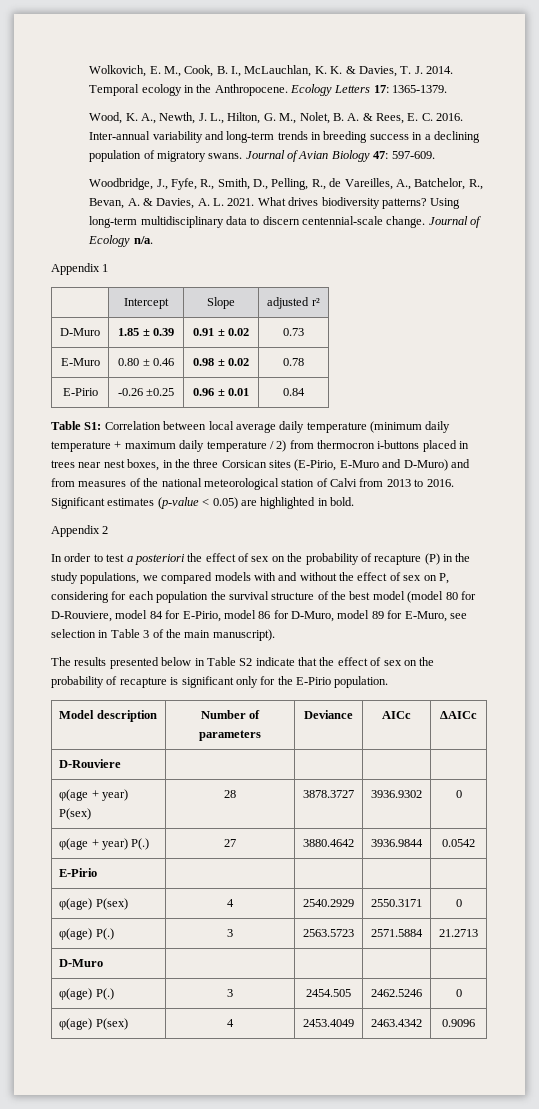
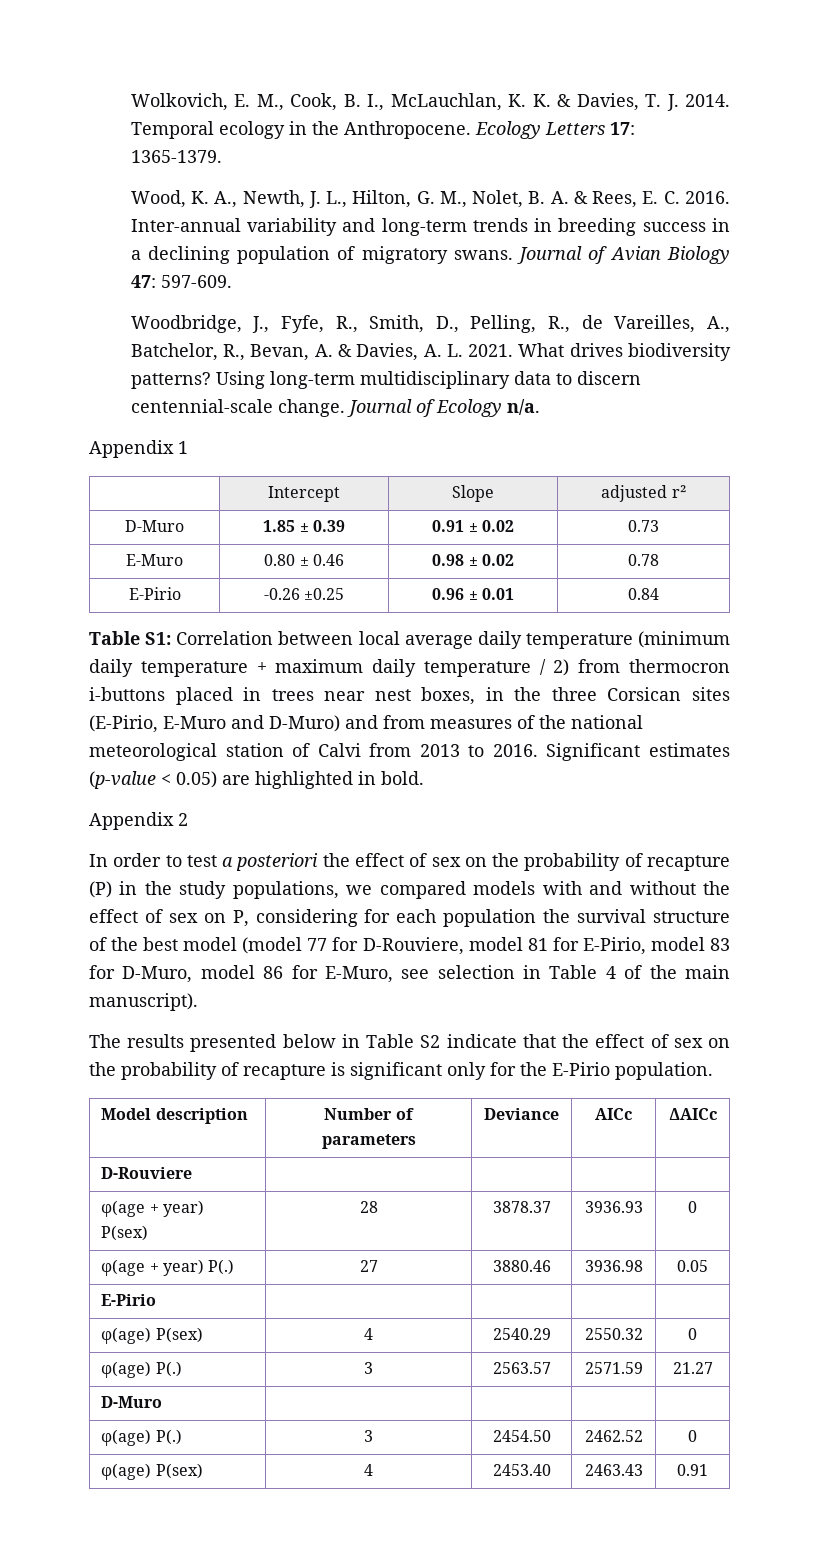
- In order to test a posteriori the effect of sex on the probability of recapture (P) in the study populations, we compared models with and without the effect of sex on P, considering for each population the survival structure of the best model (model 80 for D-Rouviere, model 84 for E-Pirio, model 86 for D-Muro, model 89 for E-Muro, see selection in Table 3 of the main manuscript).
+ In order to test a posteriori the effect of sex on the probability of recapture (P) in the study populations, we compared models with and without the effect of sex on P, considering for each population the survival structure of the best model (model 77 for D-Rouviere, model 81 for E-Pirio, model 83 for D-Muro, model 86 for E-Muro, see selection in Table 4 of the main manuscript).
- φ(age + year) P(sex) | 28 | 3878.3727 | 3936.9302 | 0
+ φ(age + year) P(sex) | 28 | 3878.37 | 3936.93 | 0
- φ(age + year) P(.) | 27 | 3880.4642 | 3936.9844 | 0.0542
+ φ(age + year) P(.) | 27 | 3880.46 | 3936.98 | 0.05
- φ(age) P(sex) | 4 | 2540.2929 | 2550.3171 | 0
+ φ(age) P(sex) | 4 | 2540.29 | 2550.32 | 0
- φ(age) P(.) | 3 | 2563.5723 | 2571.5884 | 21.2713
+ φ(age) P(.) | 3 | 2563.57 | 2571.59 | 21.27
- φ(age) P(.) | 3 | 2454.505 | 2462.5246 | 0
+ φ(age) P(.) | 3 | 2454.50 | 2462.52 | 0
- φ(age) P(sex) | 4 | 2453.4049 | 2463.4342 | 0.9096
+ φ(age) P(sex) | 4 | 2453.40 | 2463.43 | 0.91

